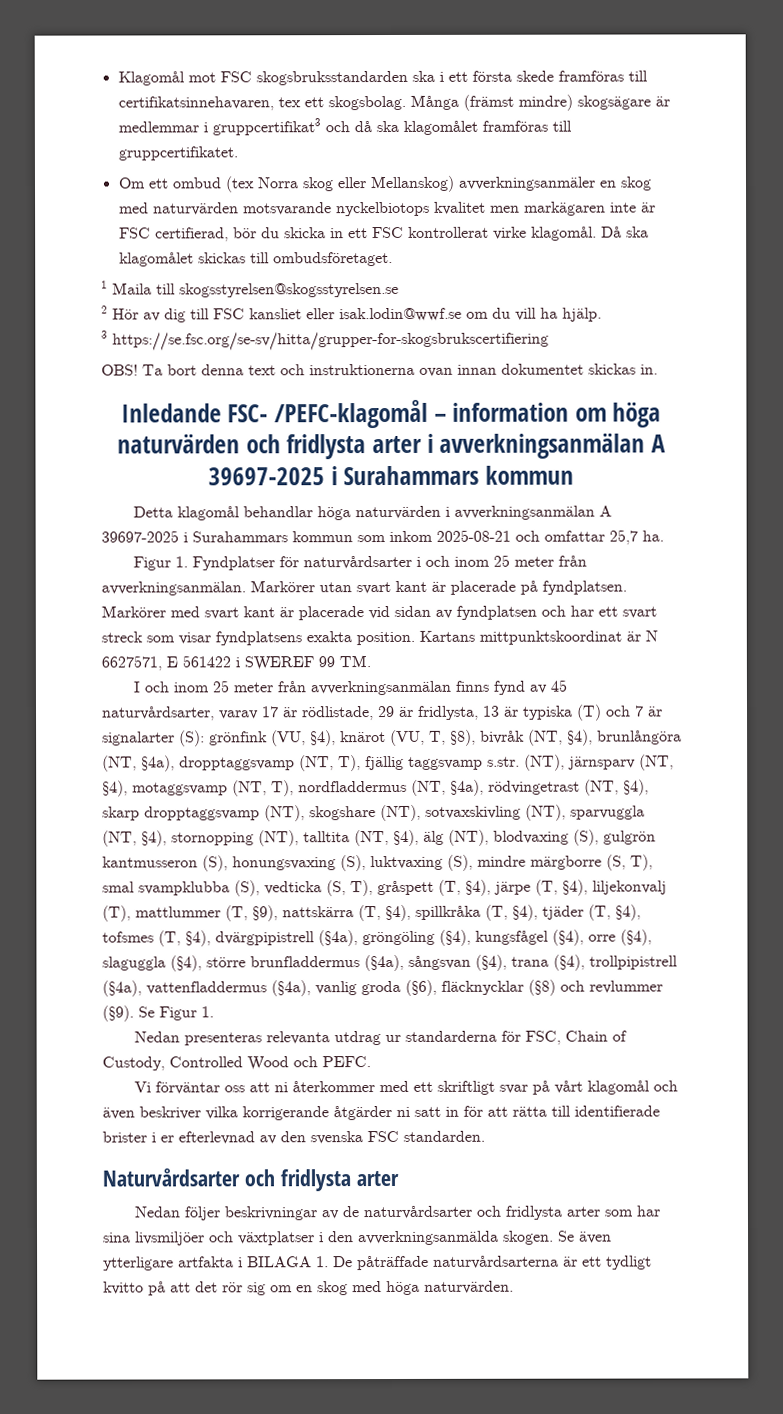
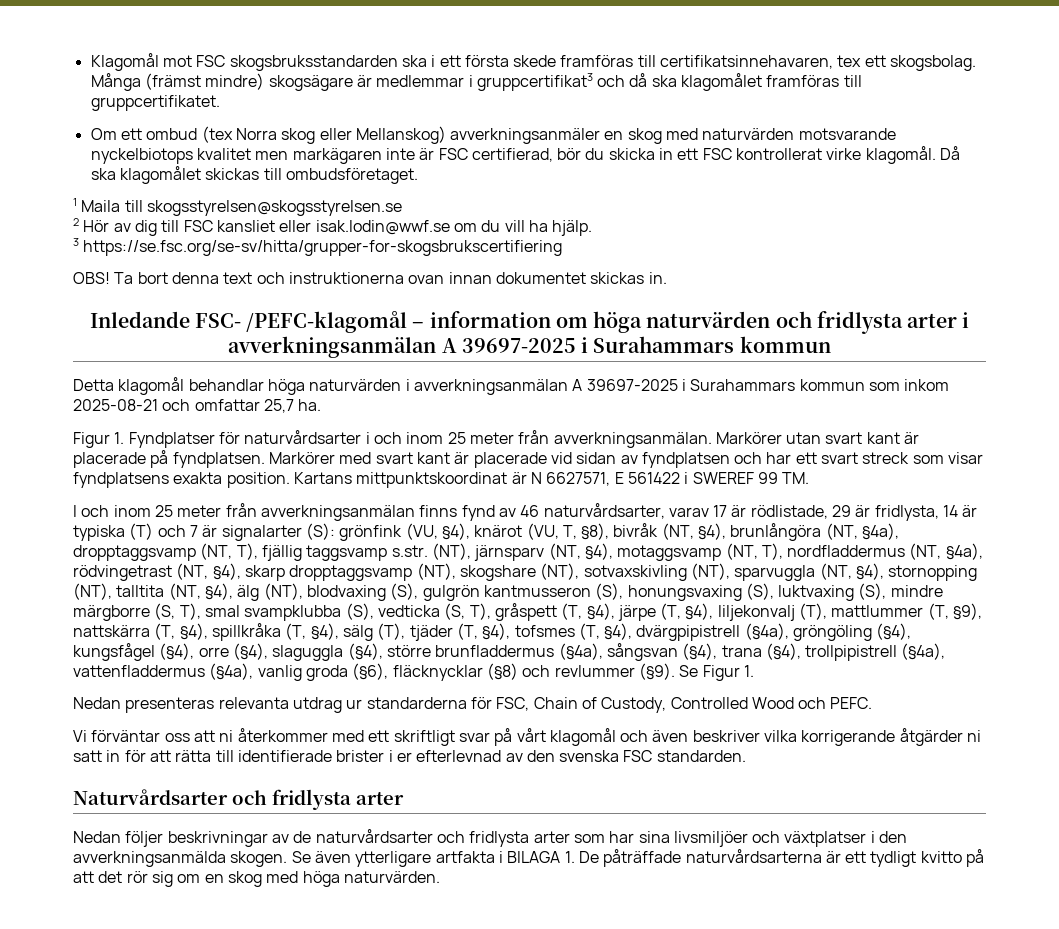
- I och inom 25 meter från avverkningsanmälan finns fynd av 45 naturvårdsarter, varav 17 är rödlistade, 29 är fridlysta, 13 är typiska (T) och 7 är signalarter (S):
+ I och inom 25 meter från avverkningsanmälan finns fynd av 46 naturvårdsarter, varav 17 är rödlistade, 29 är fridlysta, 14 är typiska (T) och 7 är signalarter (S):
- grönfink (VU, §4), knärot (VU, T, §8), bivråk (NT, §4), brunlångöra (NT, §4a), dropptaggsvamp (NT, T), fjällig taggsvamp s.str. (NT), järnsparv (NT, §4), motaggsvamp (NT, T), nordfladdermus (NT, §4a), rödvingetrast (NT, §4), skarp dropptaggsvamp (NT), skogshare (NT), sotvaxskivling (NT), sparvuggla (NT, §4), stornopping (NT), talltita (NT, §4), älg (NT), blodvaxing (S), gulgrön kantmusseron (S), honungsvaxing (S), luktvaxing (S), mindre märgborre (S, T), smal svampklubba (S), vedticka (S, T), gråspett (T, §4), järpe (T, §4), liljekonvalj (T), mattlummer (T, §9), nattskärra (T, §4), spillkråka (T, §4), tjäder (T, §4), tofsmes (T, §4), dvärgpipistrell (§4a), gröngöling (§4), kungsfågel (§4), orre (§4), slaguggla (§4), större brunfladdermus (§4a), sångsvan (§4), trana (§4), trollpipistrell (§4a), vattenfladdermus (§4a), vanlig groda (§6), fläcknycklar (§8) och revlummer (§9).
+ grönfink (VU, §4), knärot (VU, T, §8), bivråk (NT, §4), brunlångöra (NT, §4a), dropptaggsvamp (NT, T), fjällig taggsvamp s.str. (NT), järnsparv (NT, §4), motaggsvamp (NT, T), nordfladdermus (NT, §4a), rödvingetrast (NT, §4), skarp dropptaggsvamp (NT), skogshare (NT), sotvaxskivling (NT), sparvuggla (NT, §4), stornopping (NT), talltita (NT, §4), älg (NT), blodvaxing (S), gulgrön kantmusseron (S), honungsvaxing (S), luktvaxing (S), mindre märgborre (S, T), smal svampklubba (S), vedticka (S, T), gråspett (T, §4), järpe (T, §4), liljekonvalj (T), mattlummer (T, §9), nattskärra (T, §4), spillkråka (T, §4), sälg (T), tjäder (T, §4), tofsmes (T, §4), dvärgpipistrell (§4a), gröngöling (§4), kungsfågel (§4), orre (§4), slaguggla (§4), större brunfladdermus (§4a), sångsvan (§4), trana (§4), trollpipistrell (§4a), vattenfladdermus (§4a), vanlig groda (§6), fläcknycklar (§8) och revlummer (§9).

